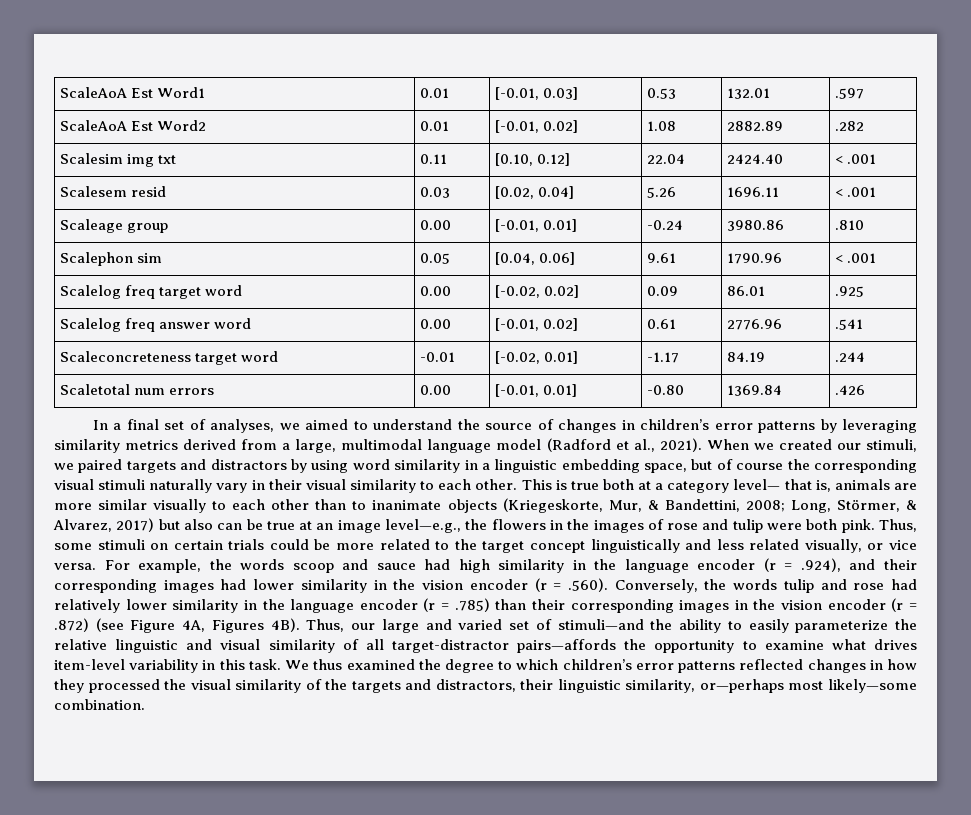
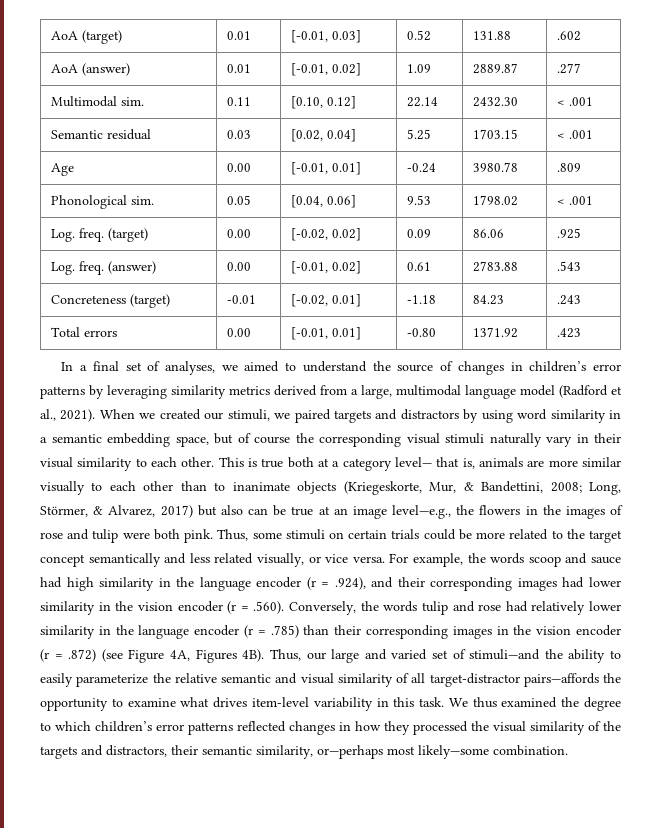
- ScaleAoA Est Word1 | 0.01 | [-0.01, 0.03] | 0.53 | 132.01 | .597
- ScaleAoA Est Word2 | 0.01 | [-0.01, 0.02] | 1.08 | 2882.89 | .282
- Scalesim img txt | 0.11 | [0.10, 0.12] | 22.04 | 2424.40 | < .001
- Scalesem resid | 0.03 | [0.02, 0.04] | 5.26 | 1696.11 | < .001
- Scaleage group | 0.00 | [-0.01, 0.01] | -0.24 | 3980.86 | .810
- Scalephon sim | 0.05 | [0.04, 0.06] | 9.61 | 1790.96 | < .001
- Scalelog freq target word | 0.00 | [-0.02, 0.02] | 0.09 | 86.01 | .925
+ AoA (target) | 0.01 | [-0.01, 0.03] | 0.52 | 131.88 | .602
+ AoA (answer) | 0.01 | [-0.01, 0.02] | 1.09 | 2889.87 | .277
+ Multimodal sim. | 0.11 | [0.10, 0.12] | 22.14 | 2432.30 | < .001
+ Semantic residual | 0.03 | [0.02, 0.04] | 5.25 | 1703.15 | < .001
+ Age | 0.00 | [-0.01, 0.01] | -0.24 | 3980.78 | .809
+ Phonological sim. | 0.05 | [0.04, 0.06] | 9.53 | 1798.02 | < .001
+ Log. freq. (target) | 0.00 | [-0.02, 0.02] | 0.09 | 86.06 | .925
- Scalelog freq answer word | 0.00 | [-0.01, 0.02] | 0.61 | 2776.96 | .541
- Scaleconcreteness target word | -0.01 | [-0.02, 0.01] | -1.17 | 84.19 | .244
- Scaletotal num errors | 0.00 | [-0.01, 0.01] | -0.80 | 1369.84 | .426
+ Log. freq. (answer) | 0.00 | [-0.01, 0.02] | 0.61 | 2783.88 | .543
+ Concreteness (target) | -0.01 | [-0.02, 0.01] | -1.18 | 84.23 | .243
+ Total errors | 0.00 | [-0.01, 0.01] | -0.80 | 1371.92 | .423
- When we created our stimuli, we paired targets and distractors by using word similarity in a linguistic embedding space, but of course the corresponding visual stimuli naturally vary in their visual similarity to each other.
+ When we created our stimuli, we paired targets and distractors by using word similarity in a semantic embedding space, but of course the corresponding visual stimuli naturally vary in their visual similarity to each other.
- Thus, some stimuli on certain trials could be more related to the target concept linguistically and less related visually, or vice versa.
+ Thus, some stimuli on certain trials could be more related to the target concept semantically and less related visually, or vice versa.
- Thus, our large and varied set of stimuli—and the ability to easily parameterize the relative linguistic and visual similarity of all target-distractor pairs—affords the opportunity to examine what drives item-level variability in this task.
+ Thus, our large and varied set of stimuli—and the ability to easily parameterize the relative semantic and visual similarity of all target-distractor pairs—affords the opportunity to examine what drives item-level variability in this task.
- We thus examined the degree to which children’s error patterns reflected changes in how they processed the visual similarity of the targets and distractors, their linguistic similarity, or—perhaps most likely—some combination.
+ We thus examined the degree to which children’s error patterns reflected changes in how they processed the visual similarity of the targets and distractors, their semantic similarity, or—perhaps most likely—some combination.

